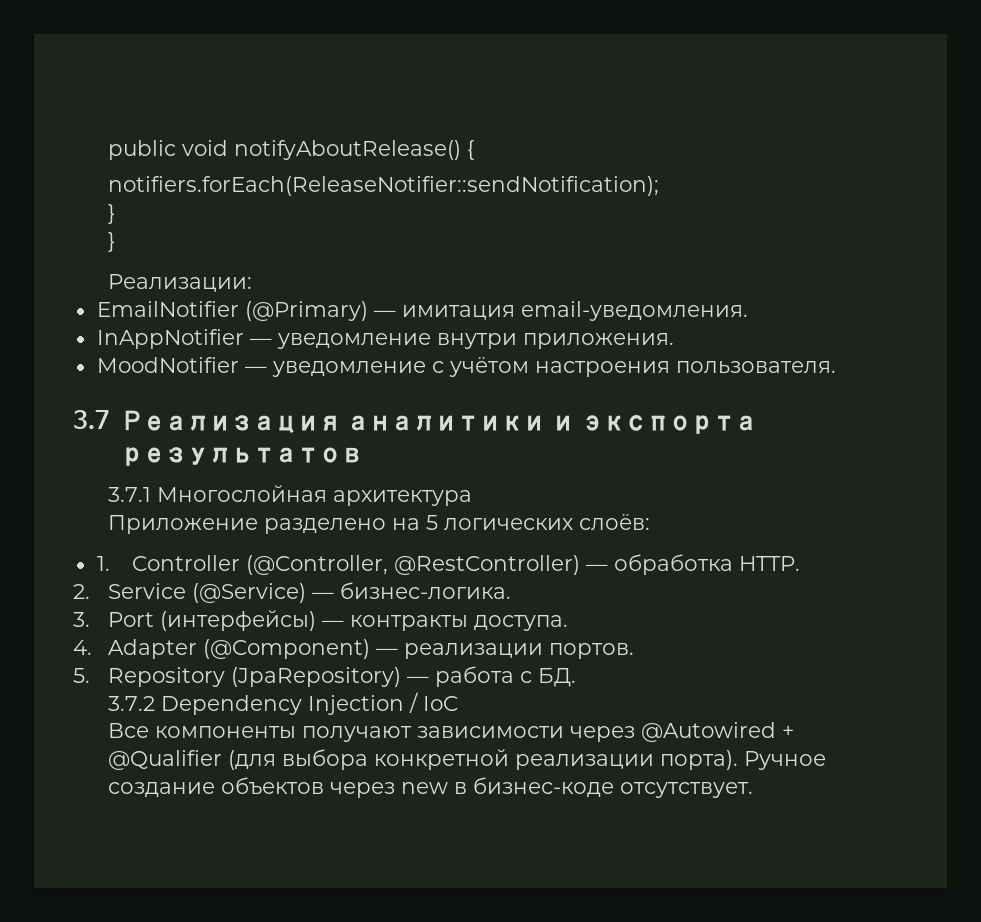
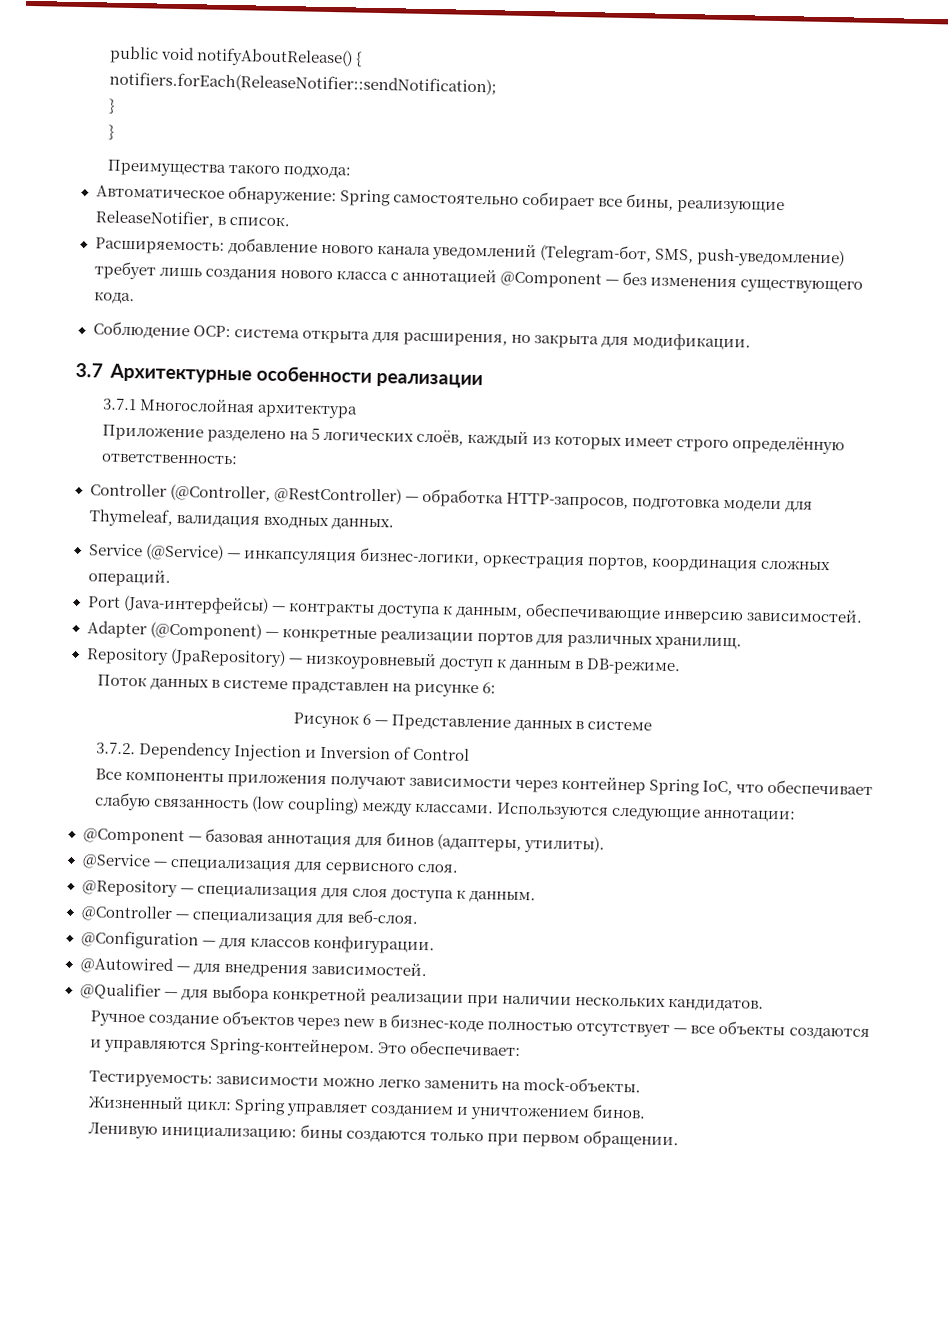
- Реализации:
- EmailNotifier (@Primary) — имитация email-уведомления.
- InAppNotifier — уведомление внутри приложения.
- MoodNotifier — уведомление с учётом настроения пользователя.
- 3.7 Реализация аналитики и экспорта результатов
+ Преимущества такого подхода:
+ Автоматическое обнаружение: Spring самостоятельно собирает все бины, реализующие ReleaseNotifier, в список.
+ Расширяемость: добавление нового канала уведомлений (Telegram-бот, SMS, push-уведомление) требует лишь создания нового класса с аннотацией @Component — без изменения существующего кода.
+ Соблюдение OCP: система открыта для расширения, но закрыта для модификации.
+ 3.7 Архитектурные особенности реализации
- Приложение разделено на 5 логических слоёв:
- 1. Controller (@Controller, @RestController) — обработка HTTP.
- 2. Service (@Service) — бизнес-логика.
- 3. Port (интерфейсы) — контракты доступа.
- 4. Adapter (@Component) — реализации портов.
- 5. Repository (JpaRepository) — работа с БД.
- 3.7.2 Dependency Injection / IoC
+ Приложение разделено на 5 логических слоёв, каждый из которых имеет строго определённую ответственность:
+ Controller (@Controller, @RestController) — обработка HTTP-запросов, подготовка модели для Thymeleaf, валидация входных данных.
+ Service (@Service) — инкапсуляция бизнес-логики, оркестрация портов, координация сложных операций.
+ Port (Java-интерфейсы) — контракты доступа к данным, обеспечивающие инверсию зависимостей.
+ Adapter (@Component) — конкретные реализации портов для различных хранилищ.
+ Repository (JpaRepository) — низкоуровневый доступ к данным в DB-режиме.
+ Поток данных в системе прадставлен на рисунке 6:
+ Рисунок 6 — Представление данных в системе
+ 3.7.2. Dependency Injection и Inversion of Control
- Все компоненты получают зависимости через @Autowired + @Qualifier (для выбора конкретной реализации порта). Ручное создание объектов через new в бизнес-коде отсутствует.
+ Все компоненты приложения получают зависимости через контейнер Spring IoC, что обеспечивает слабую связанность (low coupling) между классами. Используются следующие аннотации:
+ @Component — базовая аннотация для бинов (адаптеры, утилиты).
+ @Service — специализация для сервисного слоя.
+ @Repository — специализация для слоя доступа к данным.
+ @Controller — специализация для веб-слоя.
+ @Configuration — для классов конфигурации.
+ @Autowired — для внедрения зависимостей.
+ @Qualifier — для выбора конкретной реализации при наличии нескольких кандидатов.
+ Ручное создание объектов через new в бизнес-коде полностью отсутствует — все объекты создаются и управляются Spring-контейнером. Это обеспечивает:
+ Тестируемость: зависимости можно легко заменить на mock-объекты.
+ Жизненный цикл: Spring управляет созданием и уничтожением бинов.
+ Ленивую инициализацию: бины создаются только при первом обращении.

